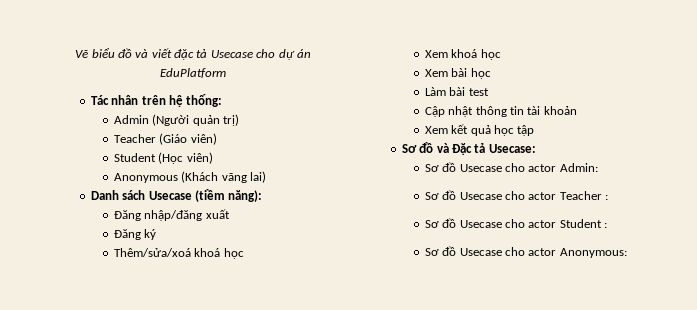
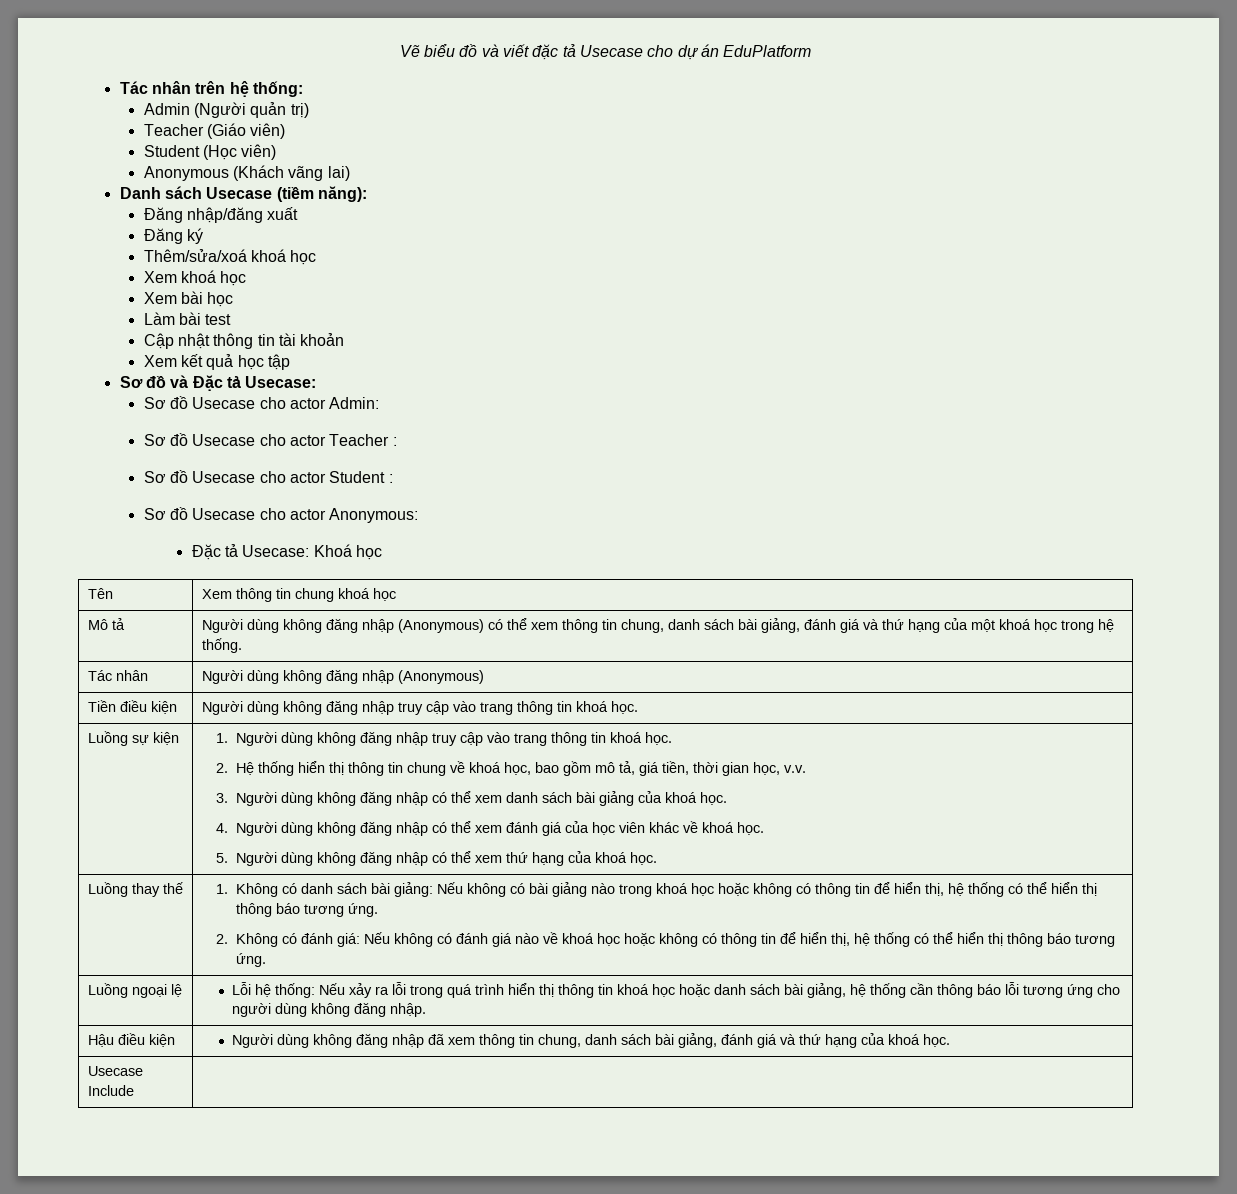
+ Đặc tả Usecase: Khoá học
+ Tên | Xem thông tin chung khoá học
+ Mô tả | Người dùng không đăng nhập (Anonymous) có thể xem thông tin chung, danh sách bài giảng, đánh giá và thứ hạng của một khoá học trong hệ thống.
+ Tác nhân | Người dùng không đăng nhập (Anonymous)
+ Tiền điều kiện | Người dùng không đăng nhập truy cập vào trang thông tin khoá học.
+ Luồng sự kiện | 1. Người dùng không đăng nhập truy cập vào trang thông tin khoá học.
+ 2. Hệ thống hiển thị thông tin chung về khoá học, bao gồm mô tả, giá tiền, thời gian học, v.v.
+ 3. Người dùng không đăng nhập có thể xem danh sách bài giảng của khoá học.
+ 4. Người dùng không đăng nhập có thể xem đánh giá của học viên khác về khoá học.
+ 5. Người dùng không đăng nhập có thể xem thứ hạng của khoá học.
+ Luồng thay thế | 1. Không có danh sách bài giảng: Nếu không có bài giảng nào trong khoá học hoặc không có thông tin để hiển thị, hệ thống có thể hiển thị thông báo tương ứng.
+ 2. Không có đánh giá: Nếu không có đánh giá nào về khoá học hoặc không có thông tin để hiển thị, hệ thống có thể hiển thị thông báo tương ứng.
+ Luồng ngoại lệ | Lỗi hệ thống: Nếu xảy ra lỗi trong quá trình hiển thị thông tin khoá học hoặc danh sách bài giảng, hệ thống cần thông báo lỗi tương ứng cho người dùng không đăng nhập.
+ Hậu điều kiện | Người dùng không đăng nhập đã xem thông tin chung, danh sách bài giảng, đánh giá và thứ hạng của khoá học.
+ Usecase Include |

